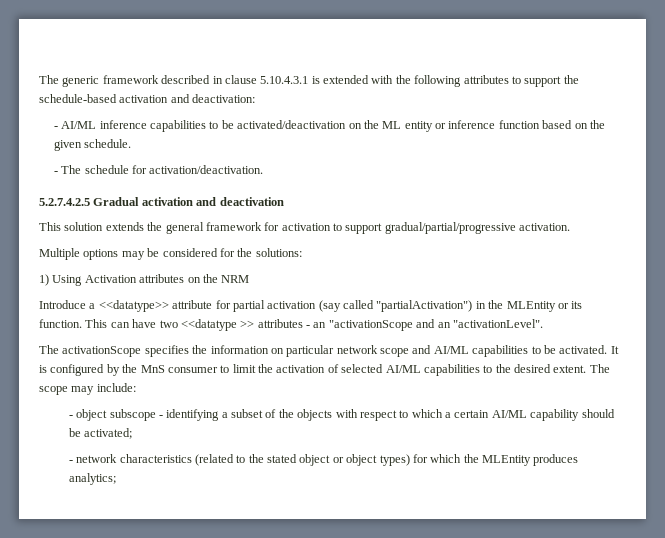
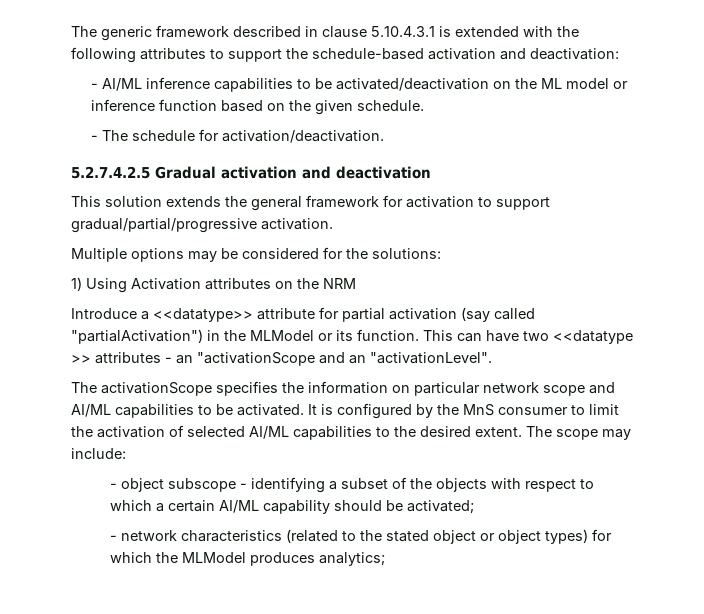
- - AI/ML inference capabilities to be activated/deactivation on the ML entity or inference function based on the given schedule.
+ - AI/ML inference capabilities to be activated/deactivation on the ML model or inference function based on the given schedule.
- Introduce a <<datatype>> attribute for partial activation (say called "partialActivation") in the MLEntity or its function.
+ Introduce a <<datatype>> attribute for partial activation (say called "partialActivation") in the MLModel or its function.
- - network characteristics (related to the stated object or object types) for which the MLEntity produces analytics;
+ - network characteristics (related to the stated object or object types) for which the MLModel produces analytics;

